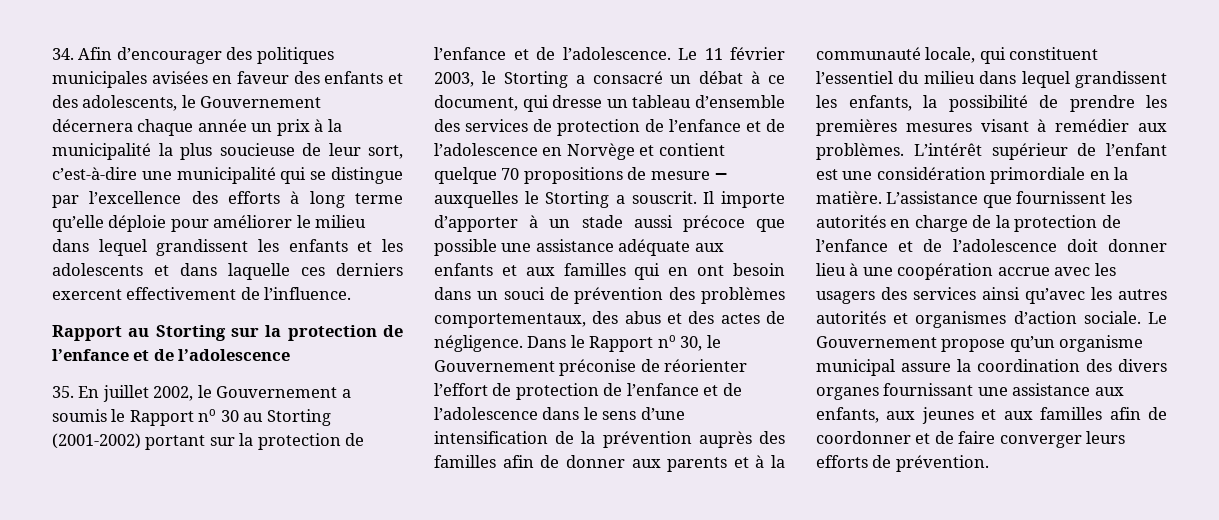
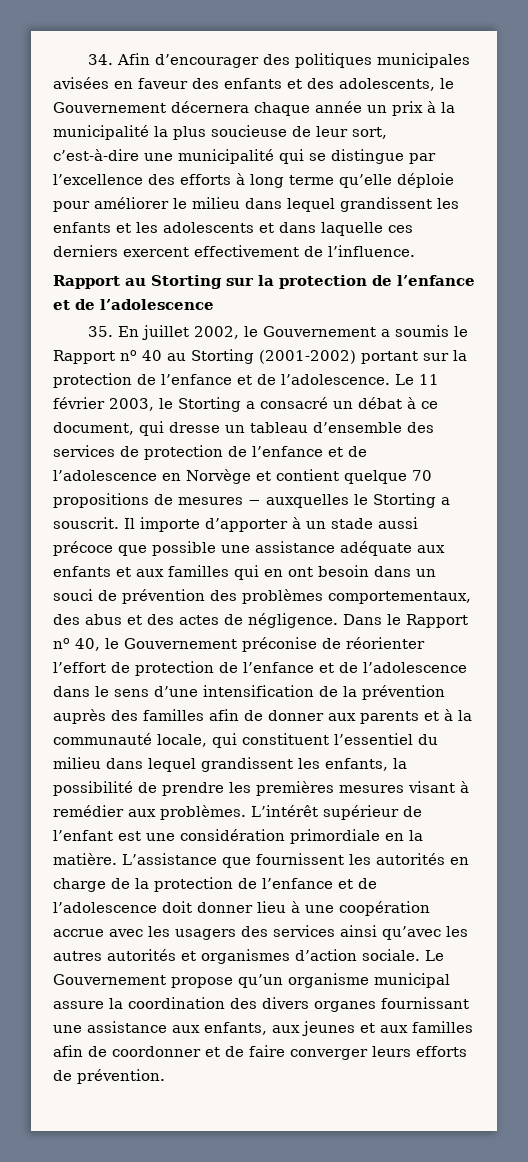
- 35. En juillet 2002, le Gouvernement a soumis le Rapport no 30 au Storting (2001-2002) portant sur la protection de l’enfance et de l’adolescence.
+ 35. En juillet 2002, le Gouvernement a soumis le Rapport no 40 au Storting (2001-2002) portant sur la protection de l’enfance et de l’adolescence.
- Le 11 février 2003, le Storting a consacré un débat à ce document, qui dresse un tableau d’ensemble des services de protection de l’enfance et de l’adolescence en Norvège et contient quelque 70 propositions de mesure − auxquelles le Storting a souscrit.
+ Le 11 février 2003, le Storting a consacré un débat à ce document, qui dresse un tableau d’ensemble des services de protection de l’enfance et de l’adolescence en Norvège et contient quelque 70 propositions de mesures − auxquelles le Storting a souscrit.
- Dans le Rapport no 30, le Gouvernement préconise de réorienter l’effort de protection de l’enfance et de l’adolescence dans le sens d’une intensification de la prévention auprès des familles afin de donner aux parents et à la communauté locale, qui constituent l’essentiel du milieu dans lequel grandissent les enfants, la possibilité de prendre les premières mesures visant à remédier aux problèmes.
+ Dans le Rapport no 40, le Gouvernement préconise de réorienter l’effort de protection de l’enfance et de l’adolescence dans le sens d’une intensification de la prévention auprès des familles afin de donner aux parents et à la communauté locale, qui constituent l’essentiel du milieu dans lequel grandissent les enfants, la possibilité de prendre les premières mesures visant à remédier aux problèmes.

